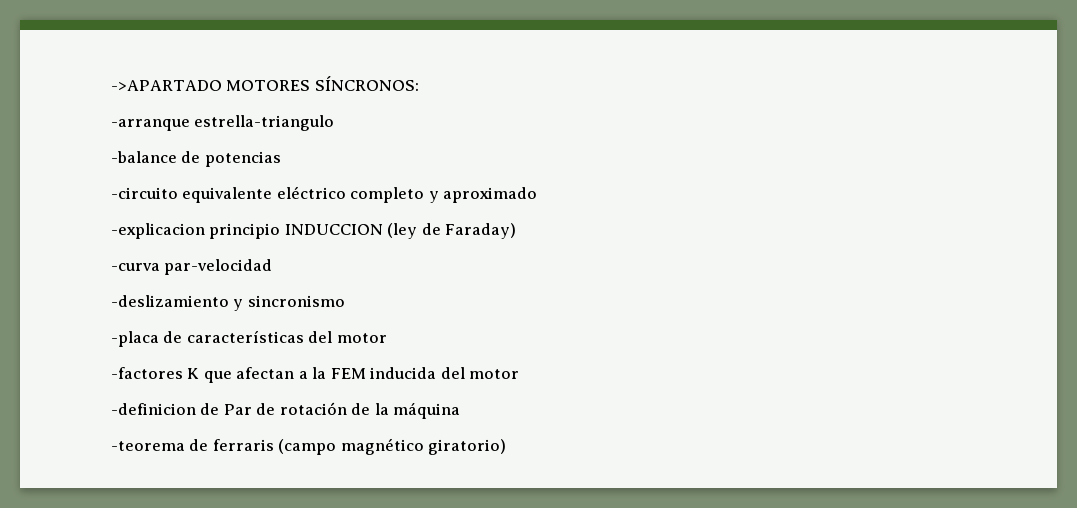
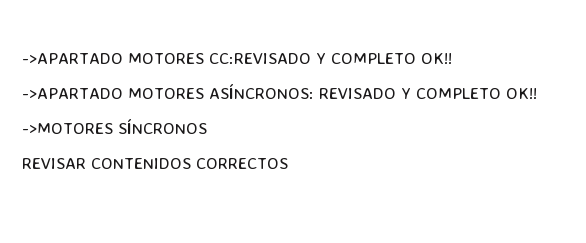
- ->APARTADO MOTORES SÍNCRONOS:
- -arranque estrella-triangulo
- -balance de potencias
- -circuito equivalente eléctrico completo y aproximado
- -explicacion principio INDUCCION (ley de Faraday)
- -curva par-velocidad
- -deslizamiento y sincronismo
- -placa de características del motor
- -factores K que afectan a la FEM inducida del motor
- -definicion de Par de rotación de la máquina
- -teorema de ferraris (campo magnético giratorio)
+ ->APARTADO MOTORES CC:REVISADO Y COMPLETO OK!!
+ ->APARTADO MOTORES ASÍNCRONOS: REVISADO Y COMPLETO OK!!
+ ->MOTORES SÍNCRONOS
+ REVISAR CONTENIDOS CORRECTOS

